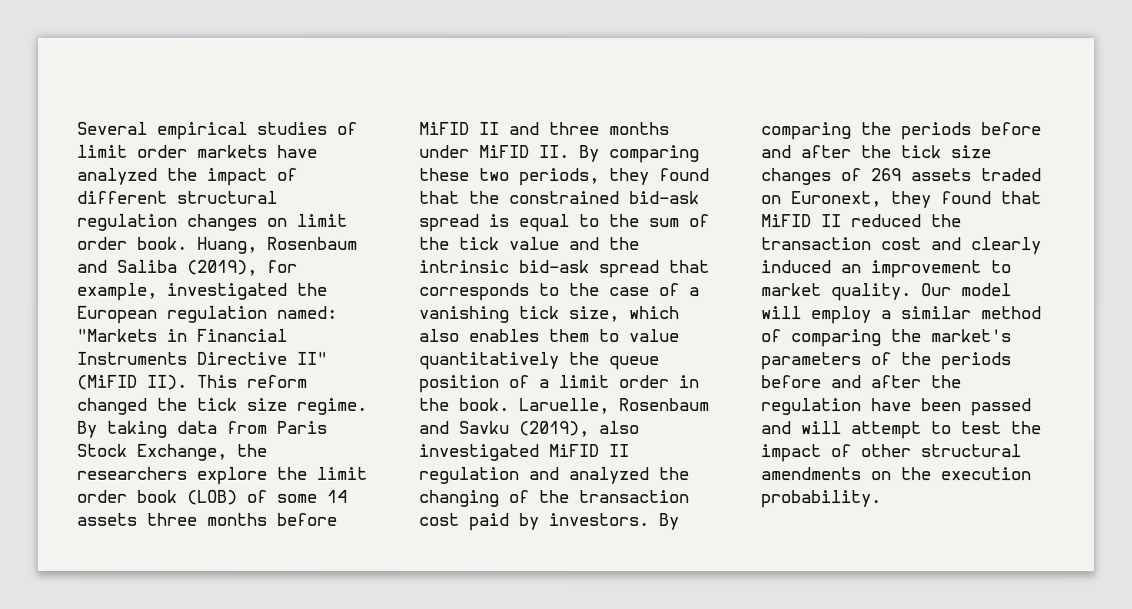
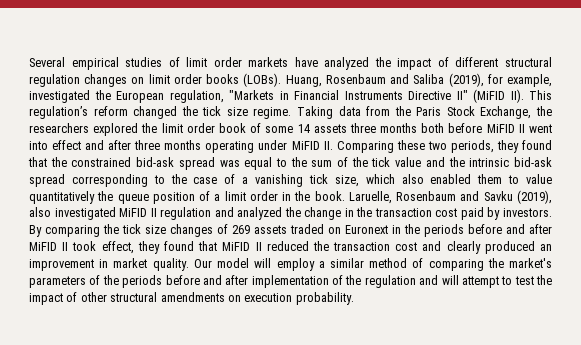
- Several empirical studies of limit order markets have analyzed the impact of different structural regulation changes on limit order book.
+ Several empirical studies of limit order markets have analyzed the impact of different structural regulation changes on limit order books (LOBs).
- Huang, Rosenbaum and Saliba (2019), for example, investigated the European regulation named: "Markets in Financial Instruments Directive II" (MiFID II). This reform changed the tick size regime.
+ Huang, Rosenbaum and Saliba (2019), for example, investigated the European regulation, "Markets in Financial Instruments Directive II" (MiFID II). This regulation’s reform changed the tick size regime.
- By taking data from Paris Stock Exchange, the researchers explore the limit order book (LOB) of some 14 assets three months before MiFID II and three months under MiFID II. By comparing these two periods, they found that the constrained bid-ask spread is equal to the sum of the tick value and the intrinsic bid-ask spread that corresponds to the case of a vanishing tick size, which also enables them to value quantitatively the queue position of a limit order in the book.
+ Taking data from the Paris Stock Exchange, the researchers explored the limit order book of some 14 assets three months both before MiFID II went into effect and after three months operating under MiFID II. Comparing these two periods, they found that the constrained bid-ask spread was equal to the sum of the tick value and the intrinsic bid-ask spread corresponding to the case of a vanishing tick size, which also enabled them to value quantitatively the queue position of a limit order in the book.
- Laruelle, Rosenbaum and Savku (2019), also investigated MiFID II regulation and analyzed the changing of the transaction cost paid by investors.
+ Laruelle, Rosenbaum and Savku (2019), also investigated MiFID II regulation and analyzed the change in the transaction cost paid by investors.
- By comparing the periods before and after the tick size changes of 269 assets traded on Euronext, they found that MiFID II reduced the transaction cost and clearly induced an improvement to market quality.
+ By comparing the tick size changes of 269 assets traded on Euronext in the periods before and after MiFID II took effect, they found that MiFID II reduced the transaction cost and clearly produced an improvement in market quality.
- Our model will employ a similar method of comparing the market's parameters of the periods before and after the regulation have been passed and will attempt to test the impact of other structural amendments on the execution probability.
+ Our model will employ a similar method of comparing the market's parameters of the periods before and after implementation of the regulation and will attempt to test the impact of other structural amendments on execution probability.

